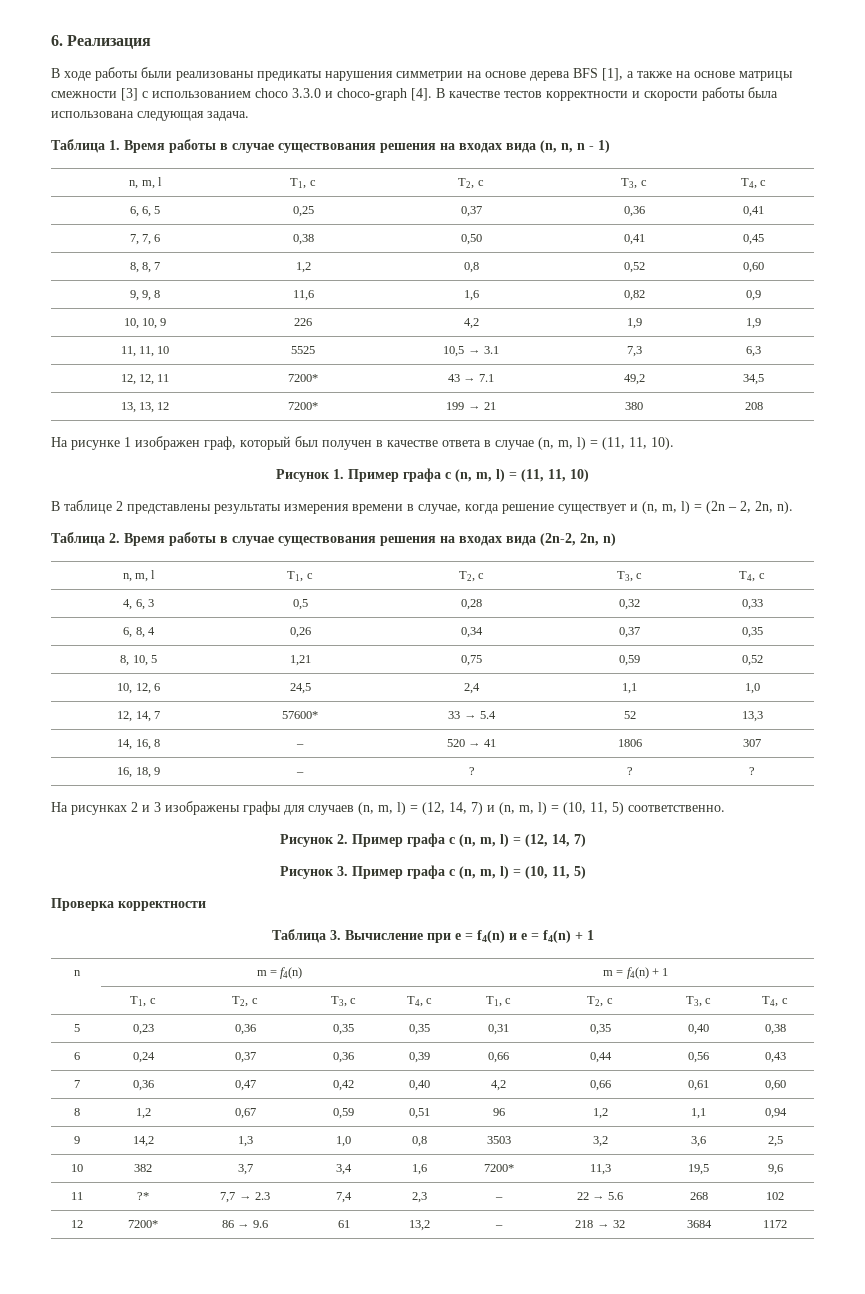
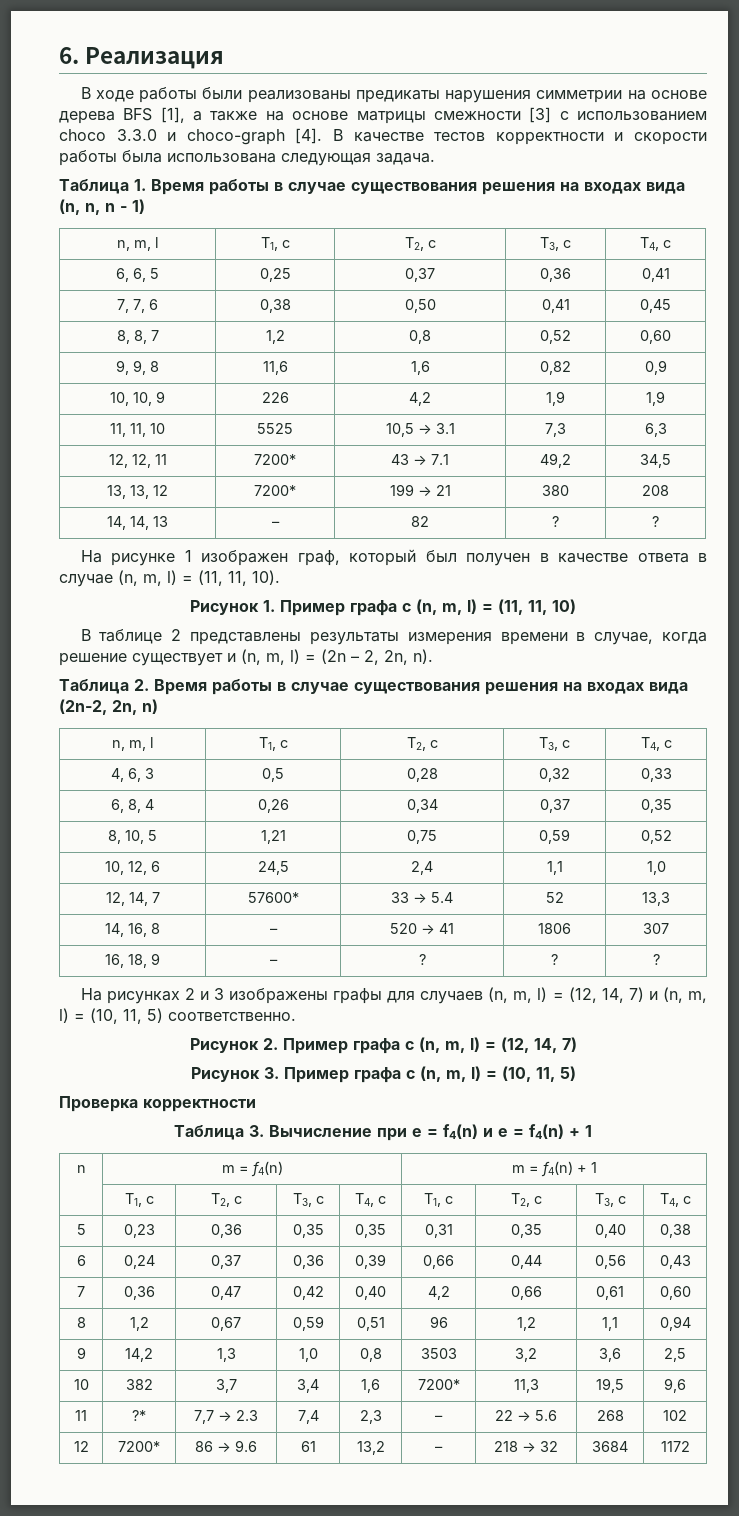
+ 14, 14, 13 | – | 82 | ? | ?

